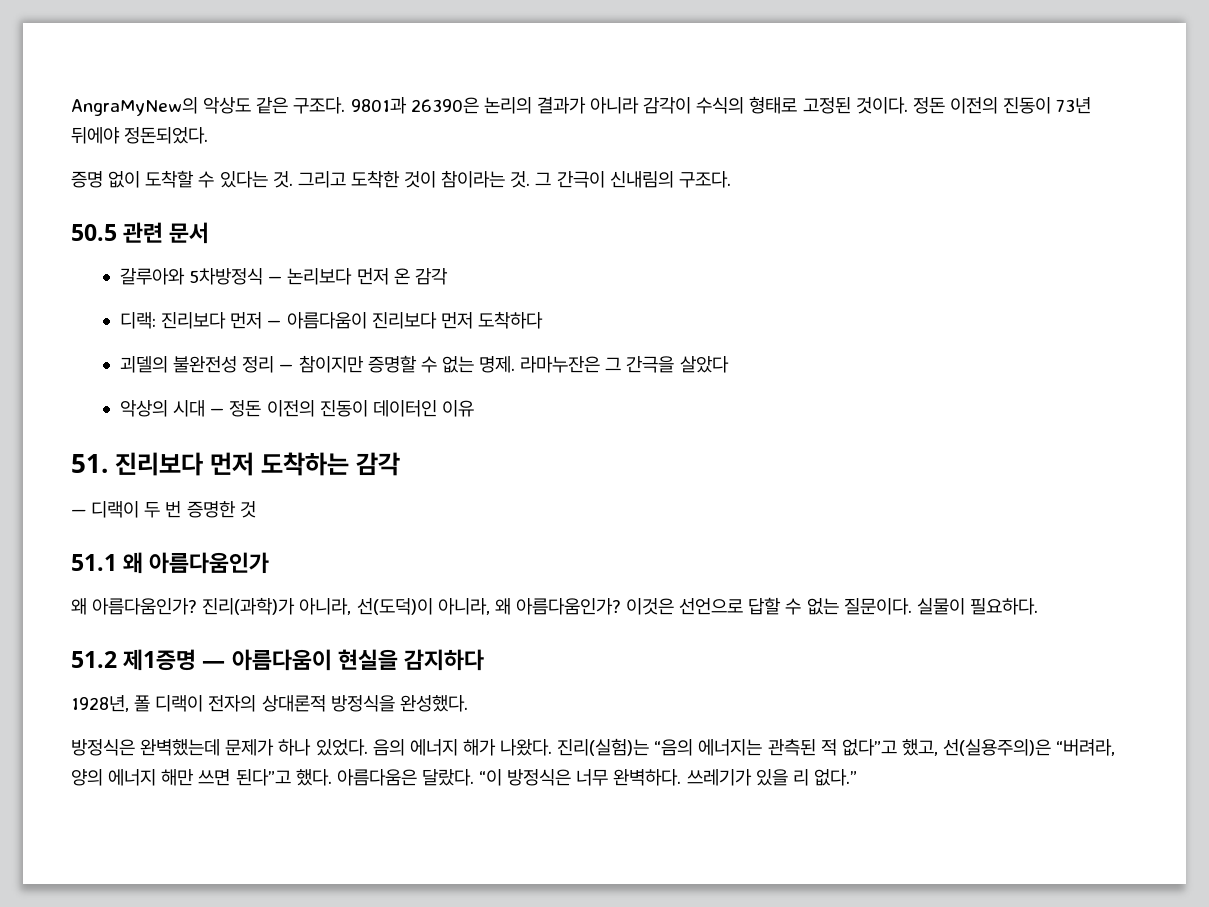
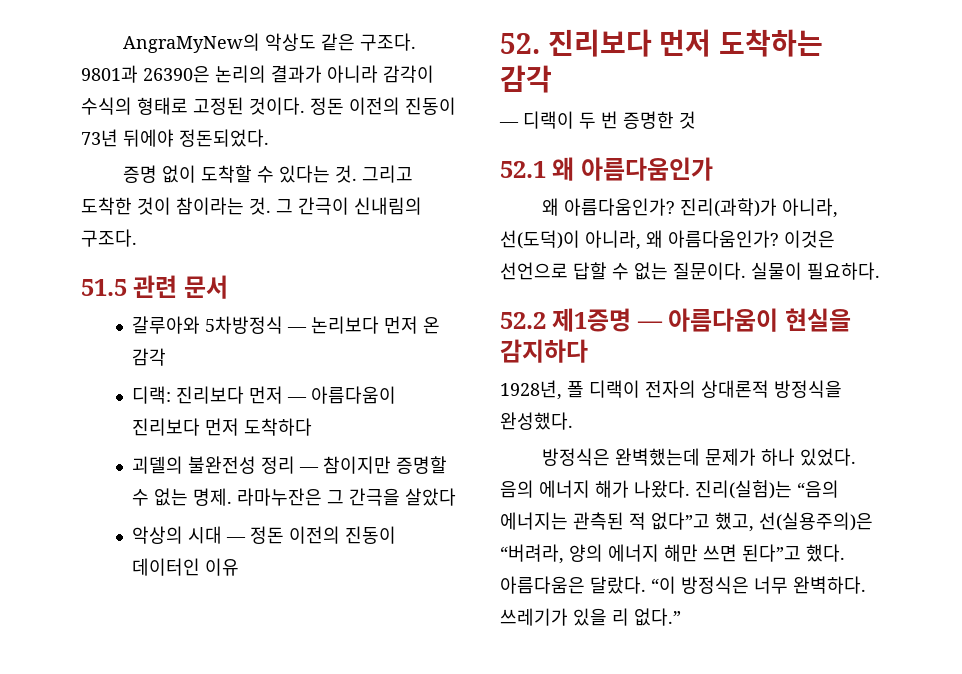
- 50.5 관련 문서
+ 51.5 관련 문서
- 51. 진리보다 먼저 도착하는 감각
+ 52. 진리보다 먼저 도착하는 감각
- 51.1 왜 아름다움인가
+ 52.1 왜 아름다움인가
- 51.2 제1증명 — 아름다움이 현실을 감지하다
+ 52.2 제1증명 — 아름다움이 현실을 감지하다

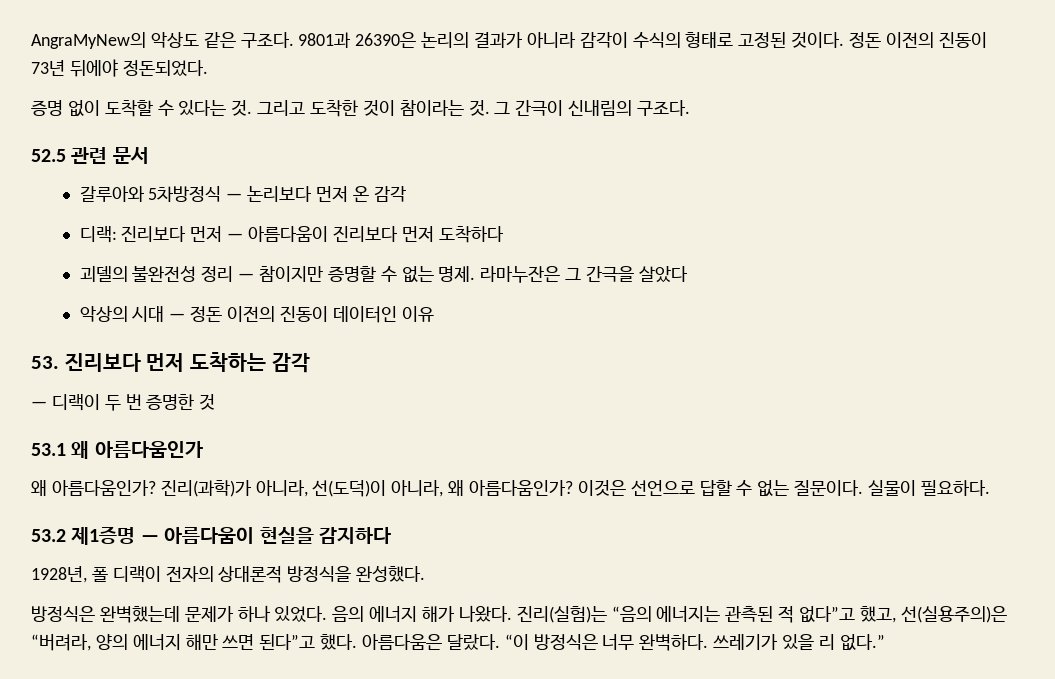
- 51.5 관련 문서
+ 52.5 관련 문서
- 52. 진리보다 먼저 도착하는 감각
+ 53. 진리보다 먼저 도착하는 감각
- 52.1 왜 아름다움인가
+ 53.1 왜 아름다움인가
- 52.2 제1증명 — 아름다움이 현실을 감지하다
+ 53.2 제1증명 — 아름다움이 현실을 감지하다

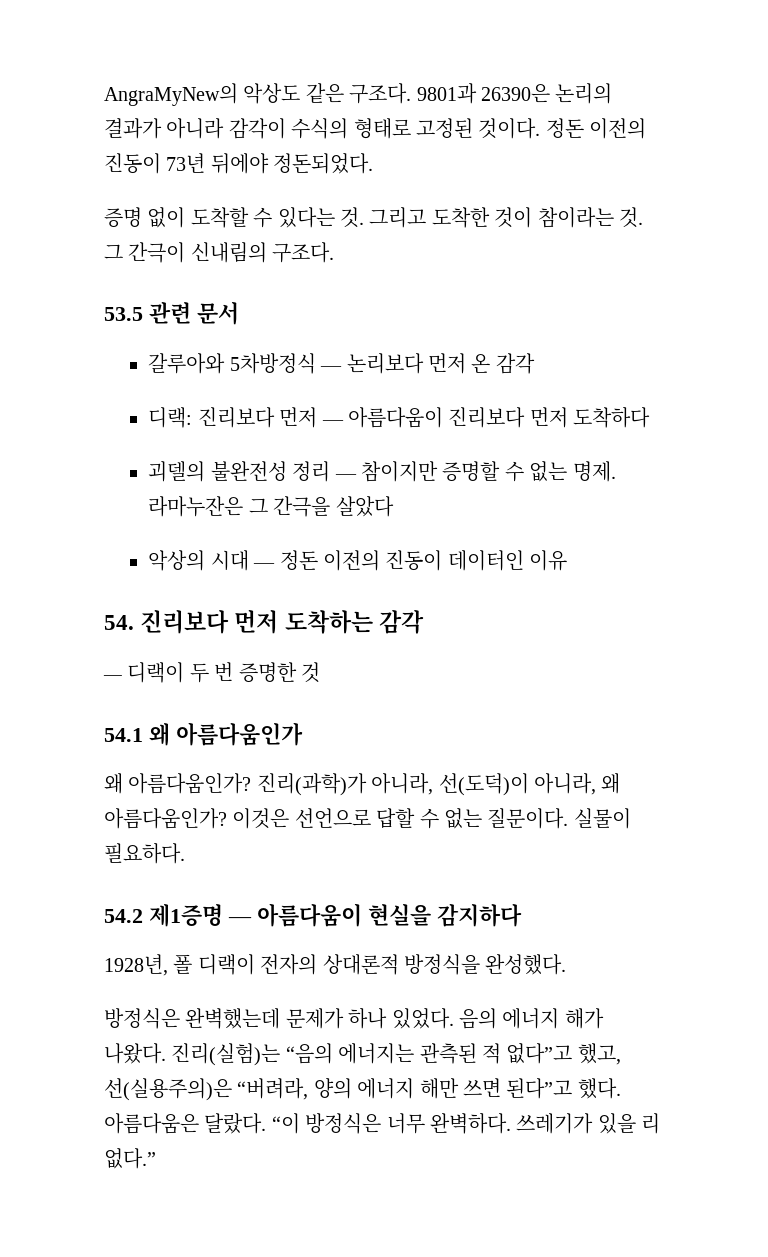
- 52.5 관련 문서
+ 53.5 관련 문서
- 53. 진리보다 먼저 도착하는 감각
+ 54. 진리보다 먼저 도착하는 감각
- 53.1 왜 아름다움인가
+ 54.1 왜 아름다움인가
- 53.2 제1증명 — 아름다움이 현실을 감지하다
+ 54.2 제1증명 — 아름다움이 현실을 감지하다

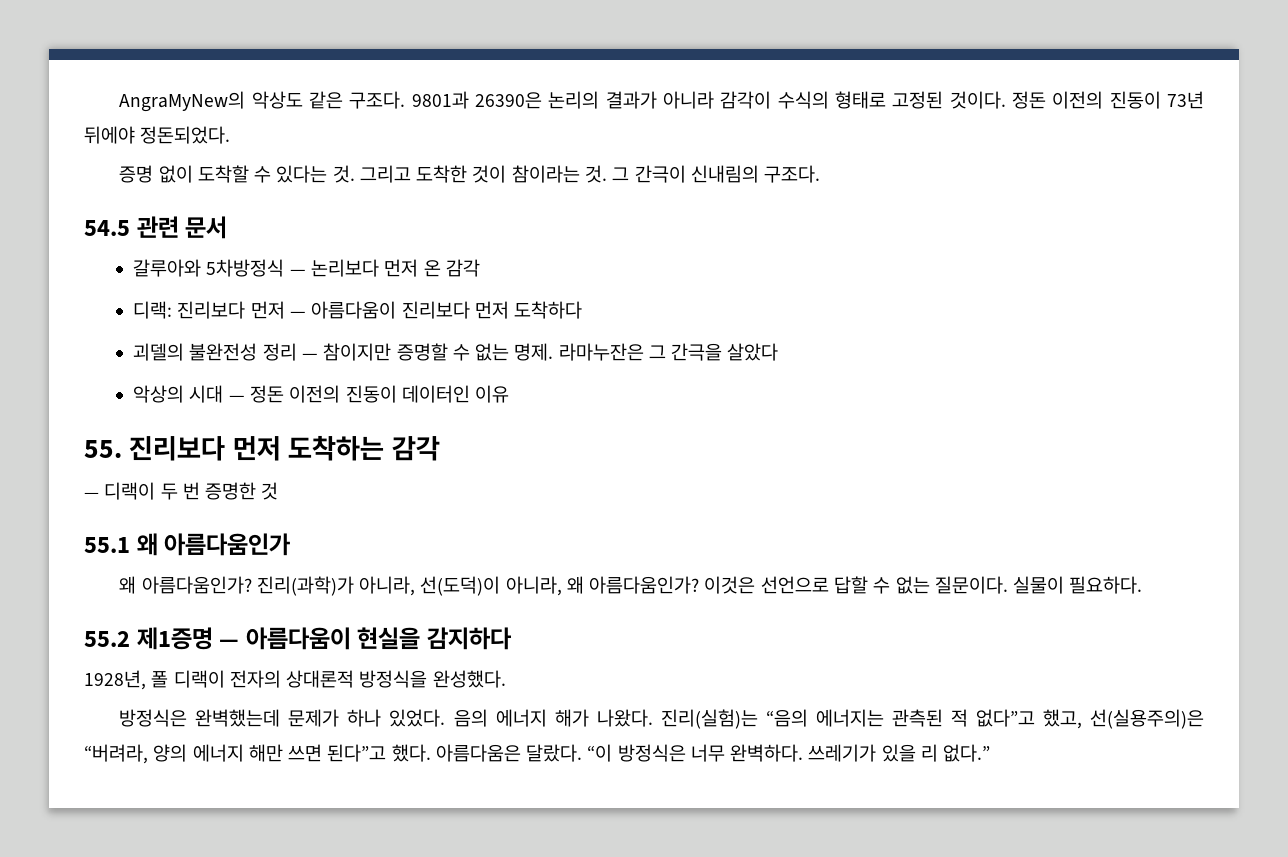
- 53.5 관련 문서
+ 54.5 관련 문서
- 54. 진리보다 먼저 도착하는 감각
+ 55. 진리보다 먼저 도착하는 감각
- 54.1 왜 아름다움인가
+ 55.1 왜 아름다움인가
- 54.2 제1증명 — 아름다움이 현실을 감지하다
+ 55.2 제1증명 — 아름다움이 현실을 감지하다

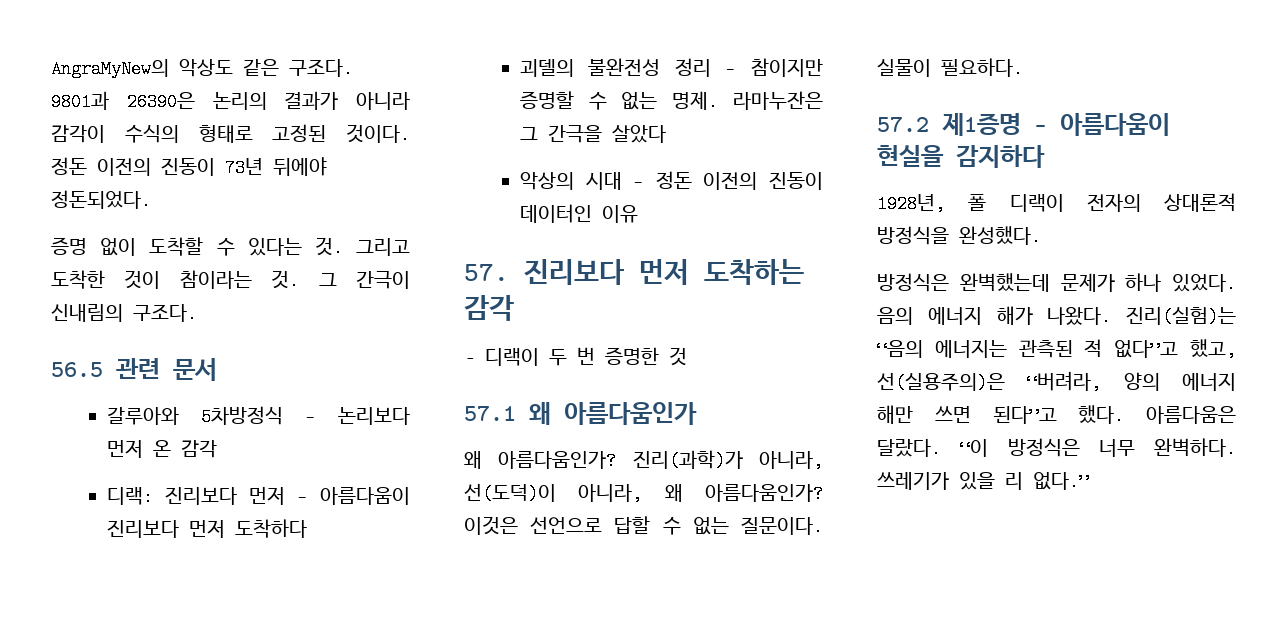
- 54.5 관련 문서
+ 56.5 관련 문서
- 55. 진리보다 먼저 도착하는 감각
+ 57. 진리보다 먼저 도착하는 감각
- 55.1 왜 아름다움인가
+ 57.1 왜 아름다움인가
- 55.2 제1증명 — 아름다움이 현실을 감지하다
+ 57.2 제1증명 — 아름다움이 현실을 감지하다

